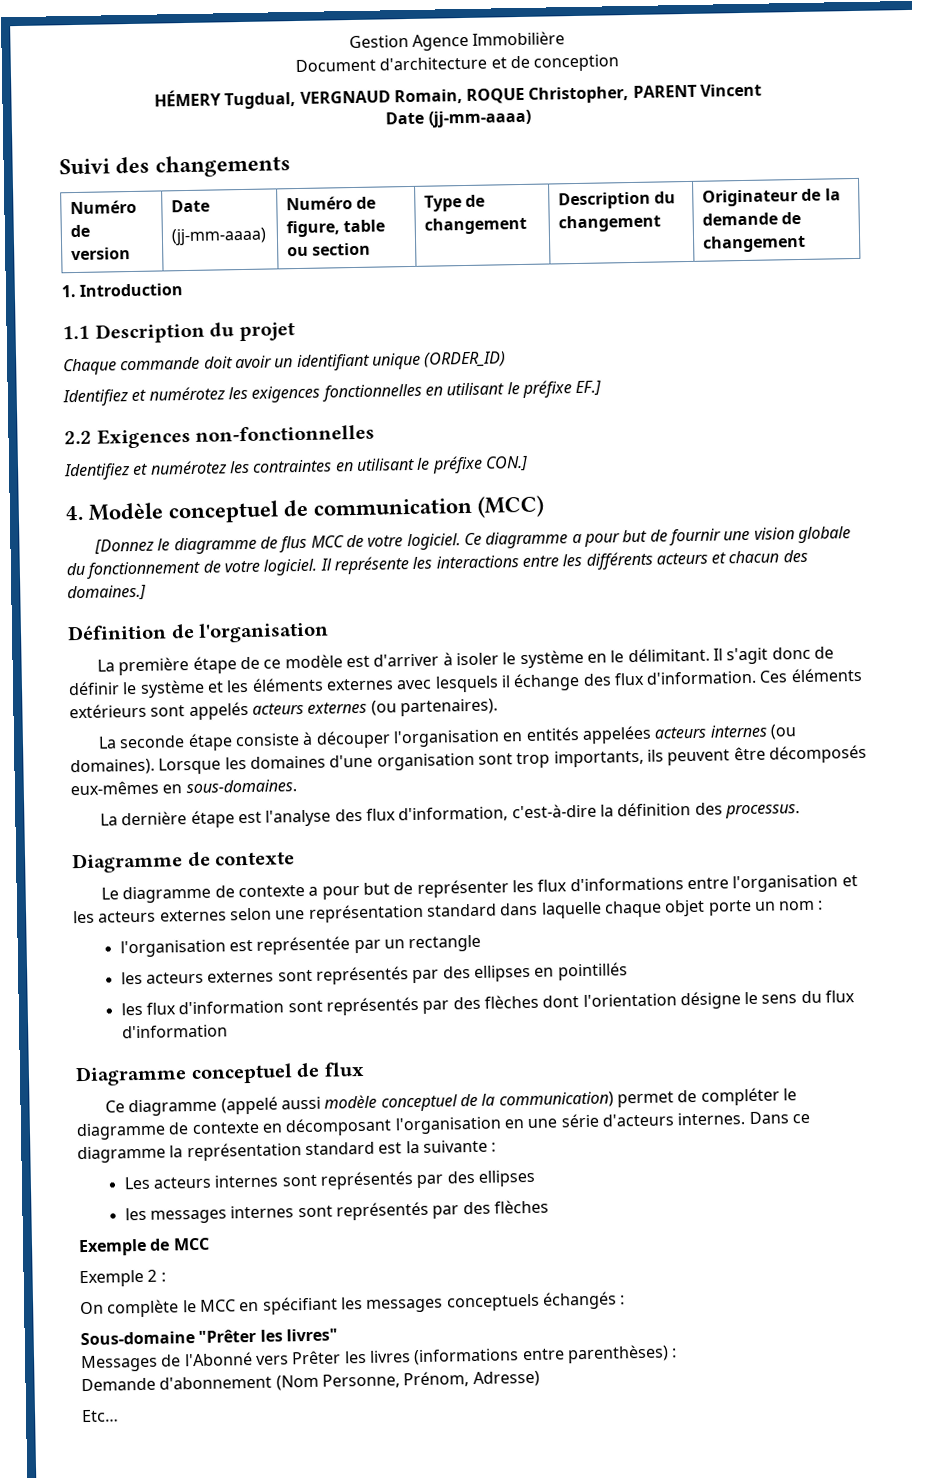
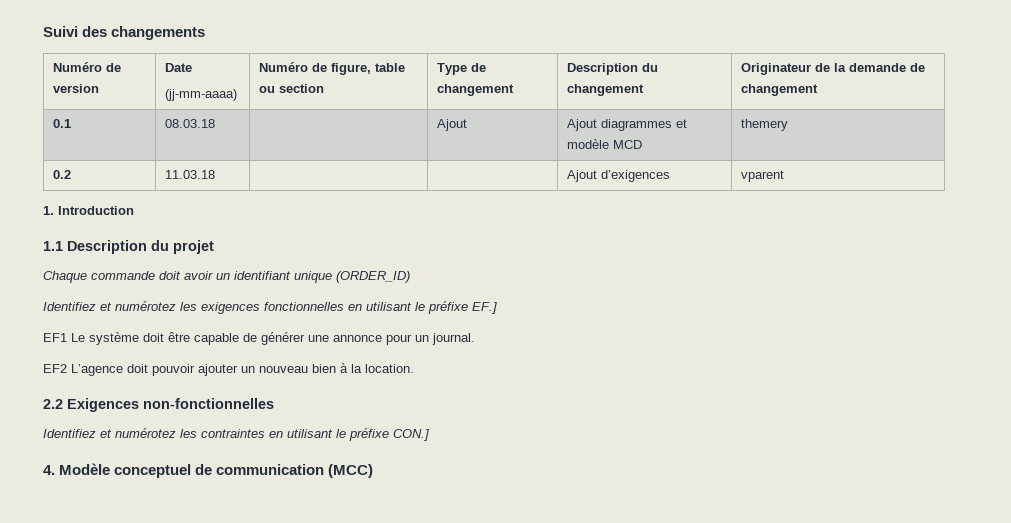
- Gestion Agence Immobilière
- Document d'architecture et de conception
- HÉMERY Tugdual, VERGNAUD Romain, ROQUE Christopher, PARENT Vincent
- Date (jj-mm-aaaa)
+ 0.1 | 08.03.18 | | Ajout | Ajout diagrammes et modèle MCD | themery
+ 0.2 | 11.03.18 | | | Ajout d’exigences | vparent
+ EF1 Le système doit être capable de générer une annonce pour un journal.
+ EF2 L’agence doit pouvoir ajouter un nouveau bien à la location.
- [Donnez le diagramme de flus MCC de votre logiciel. Ce diagramme a pour but de fournir une vision globale du fonctionnement de votre logiciel. Il représente les interactions entre les différents acteurs et chacun des domaines.]
- Définition de l'organisation
- La première étape de ce modèle est d'arriver à isoler le système en le délimitant. Il s'agit donc de définir le système et les éléments externes avec lesquels il échange des flux d'information. Ces éléments extérieurs sont appelés acteurs externes (ou partenaires).
- La seconde étape consiste à découper l'organisation en entités appelées acteurs internes (ou domaines). Lorsque les domaines d'une organisation sont trop importants, ils peuvent être décomposés eux-mêmes en sous-domaines.
- La dernière étape est l'analyse des flux d'information, c'est-à-dire la définition des processus.
- Diagramme de contexte
- Le diagramme de contexte a pour but de représenter les flux d'informations entre l'organisation et les acteurs externes selon une représentation standard dans laquelle chaque objet porte un nom :
- l'organisation est représentée par un rectangle
- les acteurs externes sont représentés par des ellipses en pointillés
- les flux d'information sont représentés par des flèches dont l'orientation désigne le sens du flux d'information
- Diagramme conceptuel de flux
- Ce diagramme (appelé aussi modèle conceptuel de la communication) permet de compléter le diagramme de contexte en décomposant l'organisation en une série d'acteurs internes. Dans ce diagramme la représentation standard est la suivante :
- Les acteurs internes sont représentés par des ellipses
- les messages internes sont représentés par des flèches
- Exemple de MCC
- Exemple 2 :
- On complète le MCC en spécifiant les messages conceptuels échangés :
- Sous-domaine "Prêter les livres"
- Messages de l'Abonné vers Prêter les livres (informations entre parenthèses) :
- Demande d'abonnement (Nom Personne, Prénom, Adresse)
- Etc…

